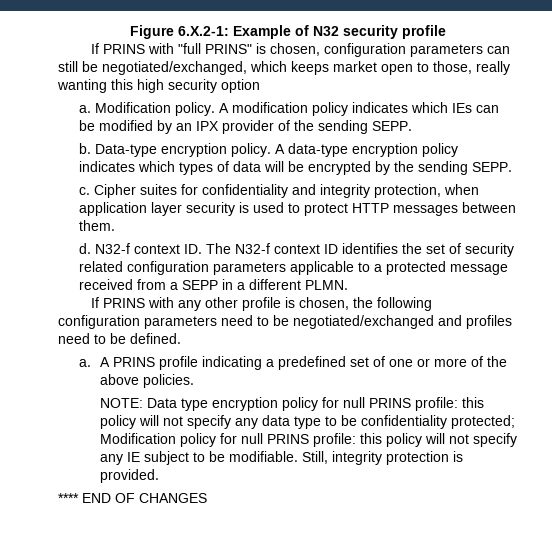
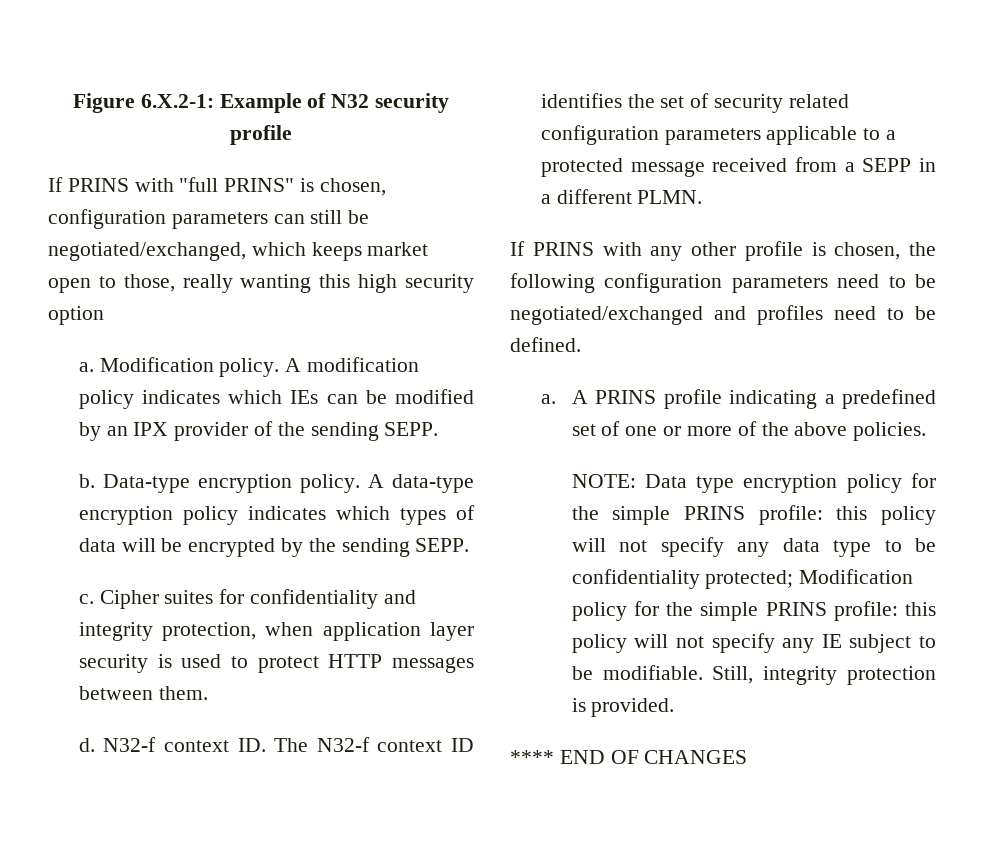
- NOTE: Data type encryption policy for null PRINS profile: this policy will not specify any data type to be confidentiality protected; Modification policy for null PRINS profile: this policy will not specify any IE subject to be modifiable.
+ NOTE: Data type encryption policy for the simple PRINS profile: this policy will not specify any data type to be confidentiality protected; Modification policy for the simple PRINS profile: this policy will not specify any IE subject to be modifiable.

